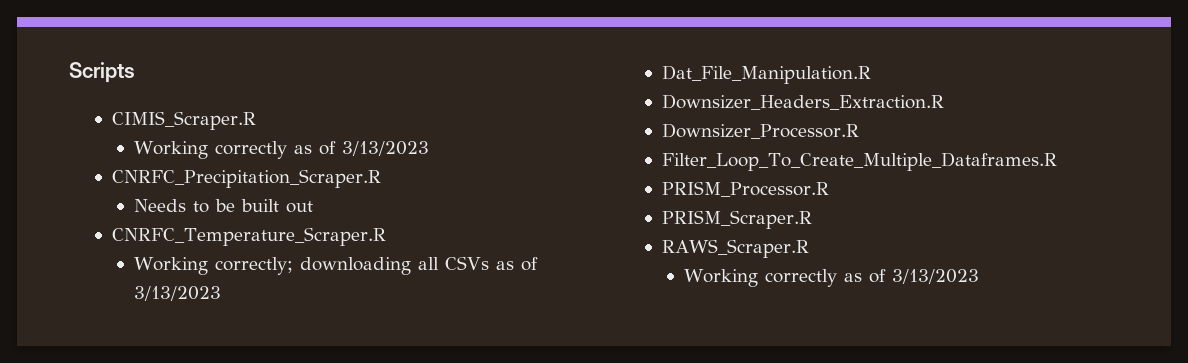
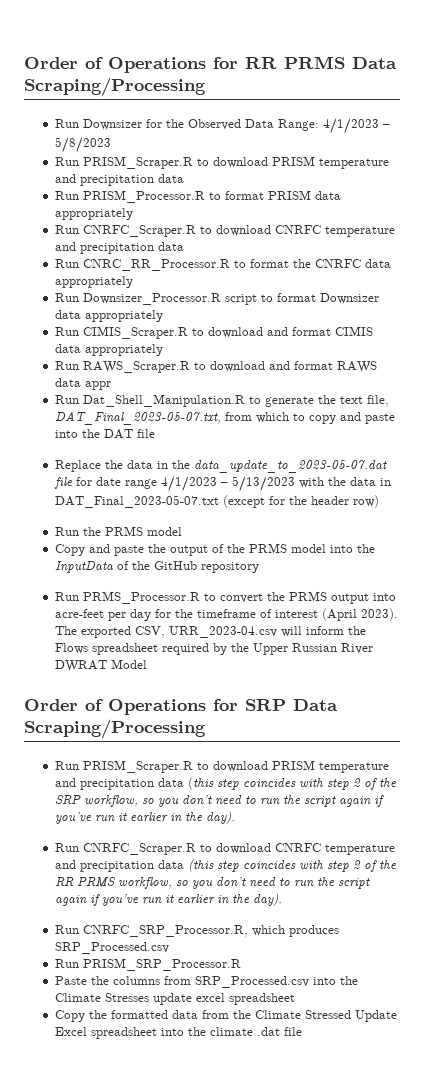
- Scripts
- CIMIS_Scraper.R
- Working correctly as of 3/13/2023
- CNRFC_Precipitation_Scraper.R
- Needs to be built out
- CNRFC_Temperature_Scraper.R
- Working correctly; downloading all CSVs as of 3/13/2023
- Dat_File_Manipulation.R
- Downsizer_Headers_Extraction.R
- Downsizer_Processor.R
- Filter_Loop_To_Create_Multiple_Dataframes.R
- PRISM_Processor.R
- PRISM_Scraper.R
- RAWS_Scraper.R
- Working correctly as of 3/13/2023
+ Order of Operations for RR PRMS Data Scraping/Processing
+ Run Downsizer for the Observed Data Range: 4/1/2023 – 5/8/2023
+ Run PRISM_Scraper.R to download PRISM temperature and precipitation data
+ Run PRISM_Processor.R to format PRISM data appropriately
+ Run CNRFC_Scraper.R to download CNRFC temperature and precipitation data
+ Run CNRC_RR_Processor.R to format the CNRFC data appropriately
+ Run Downsizer_Processor.R script to format Downsizer data appropriately
+ Run CIMIS_Scraper.R to download and format CIMIS data appropriately
+ Run RAWS_Scraper.R to download and format RAWS data appr
+ Run Dat_Shell_Manipulation.R to generate the text file, DAT_Final_2023-05-07.txt, from which to copy and paste into the DAT file
+ Replace the data in the data_update_to_2023-05-07.dat file for date range 4/1/2023 – 5/13/2023 with the data in DAT_Final_2023-05-07.txt (except for the header row)
+ Run the PRMS model
+ Copy and paste the output of the PRMS model into the InputData of the GitHub repository
+ Run PRMS_Processor.R to convert the PRMS output into acre-feet per day for the timeframe of interest (April 2023). The exported CSV, URR_2023-04.csv will inform the Flows spreadsheet required by the Upper Russian River DWRAT Model
+ Order of Operations for SRP Data Scraping/Processing
+ Run PRISM_Scraper.R to download PRISM temperature and precipitation data (this step coincides with step 2 of the SRP workflow, so you don’t need to run the script again if you’ve run it earlier in the day).
+ Run CNRFC_Scraper.R to download CNRFC temperature and precipitation data (this step coincides with step 2 of the RR PRMS workflow, so you don’t need to run the script again if you’ve run it earlier in the day).
+ Run CNRFC_SRP_Processor.R, which produces SRP_Processed.csv
+ Run PRISM_SRP_Processor.R
+ Paste the columns from SRP_Processed.csv into the Climate Stresses update excel spreadsheet
+ Copy the formatted data from the Climate Stressed Update Excel spreadsheet into the climate .dat file

